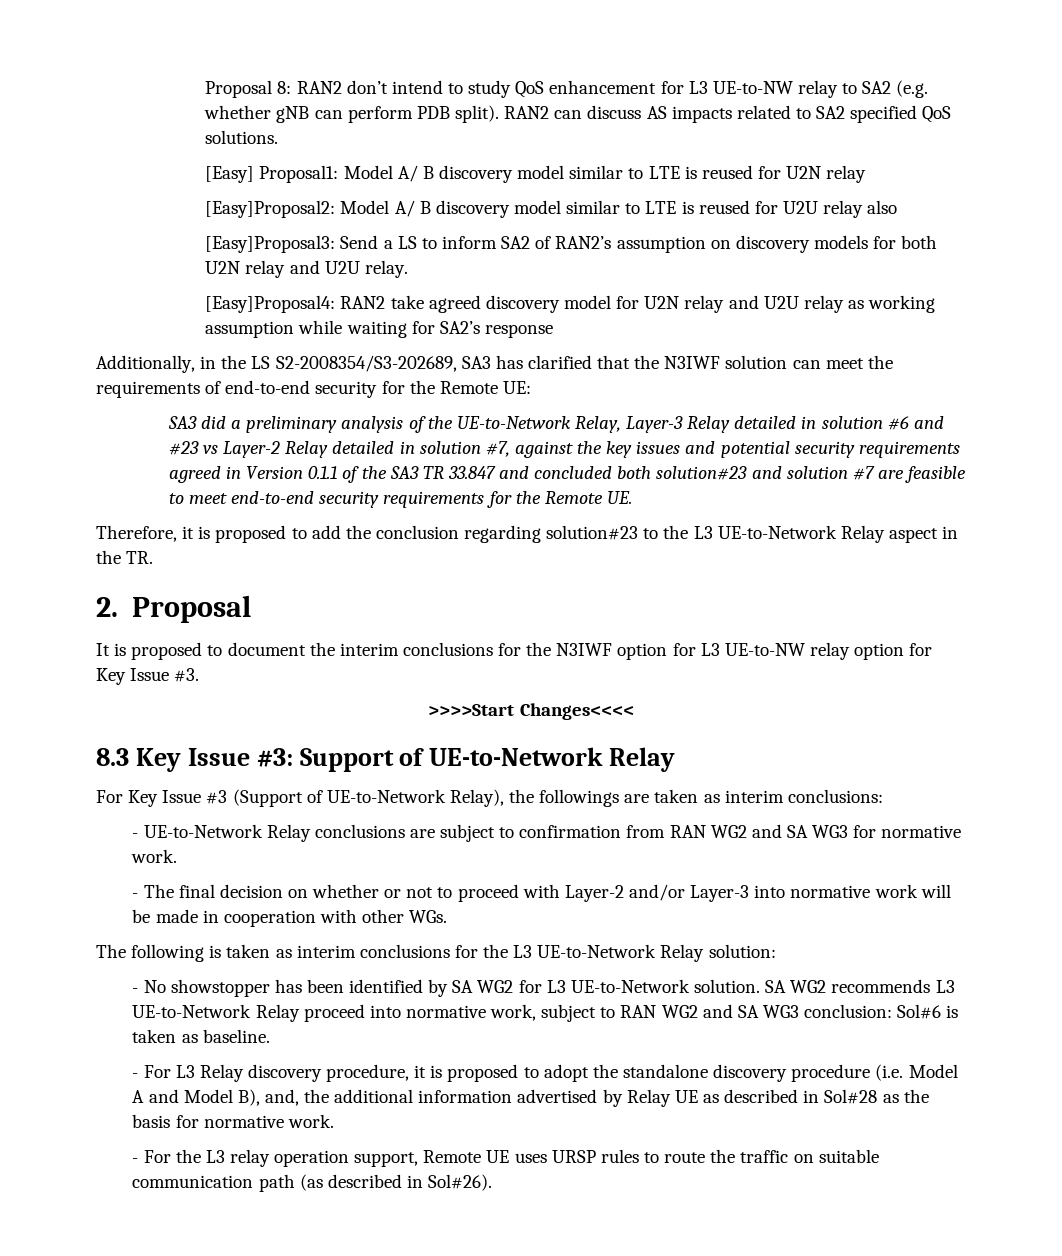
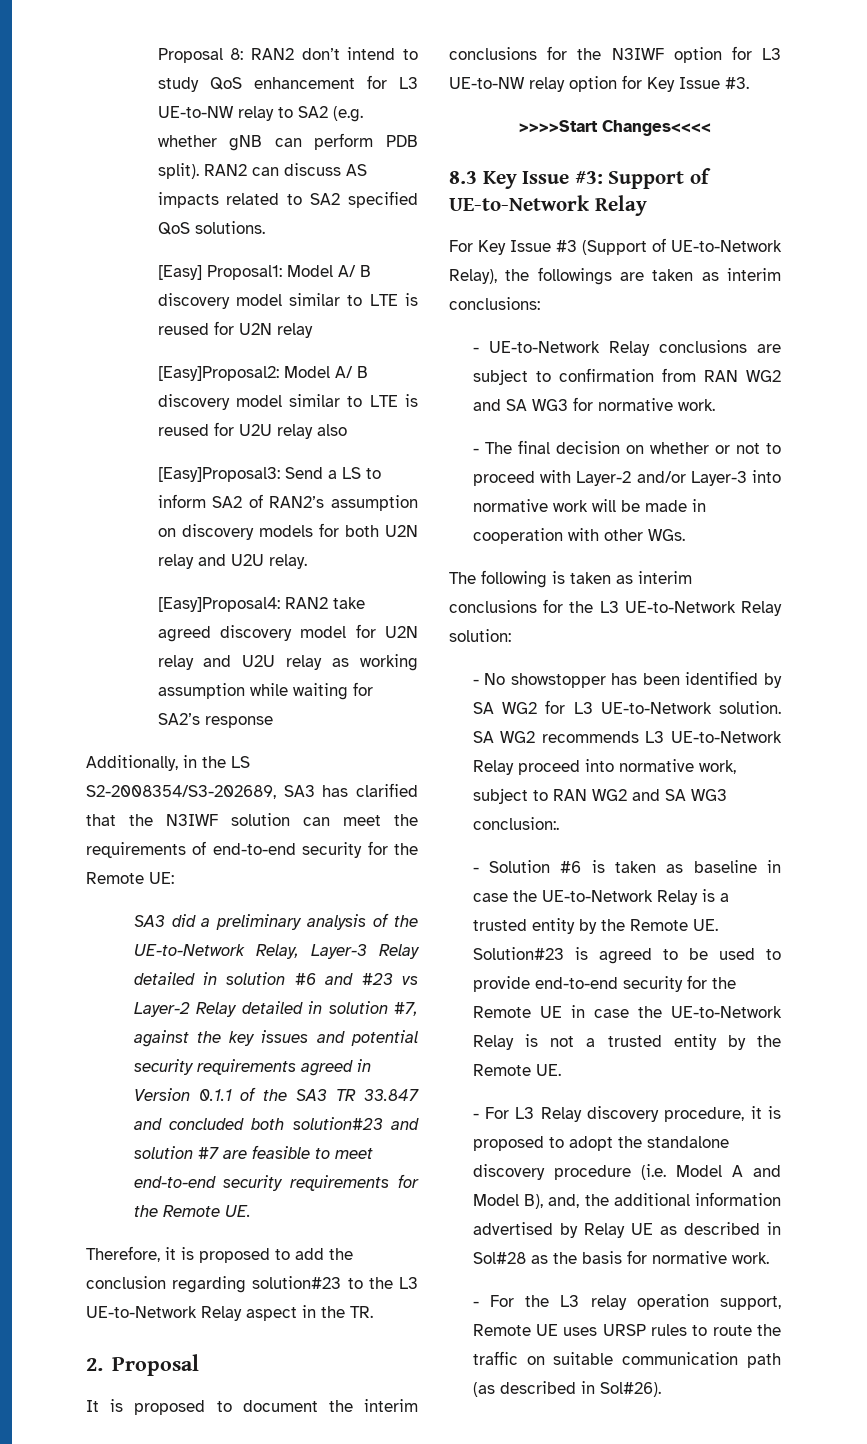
- SA WG2 recommends L3 UE-to-Network Relay proceed into normative work, subject to RAN WG2 and SA WG3 conclusion: Sol#6 is taken as baseline.
+ SA WG2 recommends L3 UE-to-Network Relay proceed into normative work, subject to RAN WG2 and SA WG3 conclusion:.
+ - Solution #6 is taken as baseline in case the UE-to-Network Relay is a trusted entity by the Remote UE. Solution#23 is agreed to be used to provide end-to-end security for the Remote UE in case the UE-to-Network Relay is not a trusted entity by the Remote UE.

